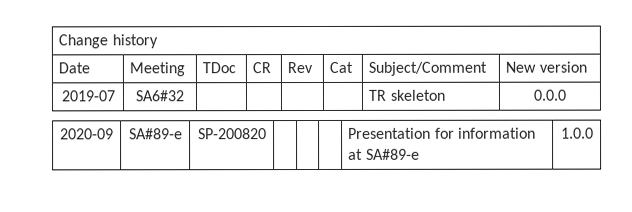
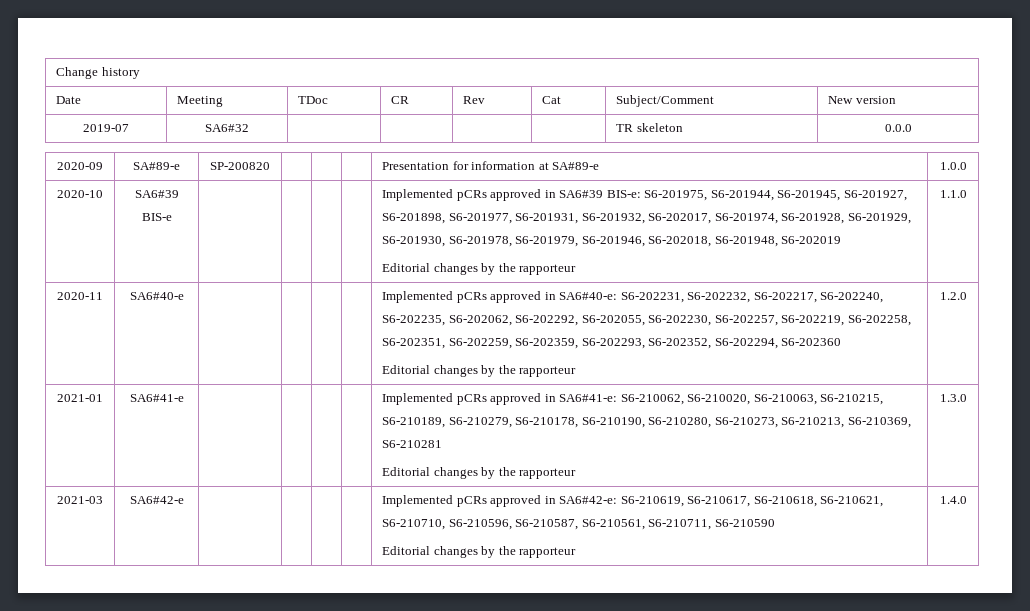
+ 2020-10 | SA6#39 BIS-e | | | | | Implemented pCRs approved in SA6#39 BIS-e: S6-201975, S6-201944, S6-201945, S6-201927, S6-201898, S6-201977, S6-201931, S6-201932, S6-202017, S6-201974, S6-201928, S6-201929, S6-201930, S6-201978, S6-201979, S6-201946, S6-202018, S6-201948, S6-202019
+ Editorial changes by the rapporteur | 1.1.0
+ 2020-11 | SA6#40-e | | | | | Implemented pCRs approved in SA6#40-e: S6-202231, S6-202232, S6-202217, S6-202240, S6-202235, S6-202062, S6-202292, S6-202055, S6-202230, S6-202257, S6-202219, S6-202258, S6-202351, S6-202259, S6-202359, S6-202293, S6-202352, S6-202294, S6-202360
+ Editorial changes by the rapporteur | 1.2.0
+ 2021-01 | SA6#41-e | | | | | Implemented pCRs approved in SA6#41-e: S6-210062, S6-210020, S6-210063, S6-210215, S6-210189, S6-210279, S6-210178, S6-210190, S6-210280, S6-210273, S6-210213, S6-210369, S6-210281
+ Editorial changes by the rapporteur | 1.3.0
+ 2021-03 | SA6#42-e | | | | | Implemented pCRs approved in SA6#42-e: S6-210619, S6-210617, S6-210618, S6-210621, S6-210710, S6-210596, S6-210587, S6-210561, S6-210711, S6-210590
+ Editorial changes by the rapporteur | 1.4.0

